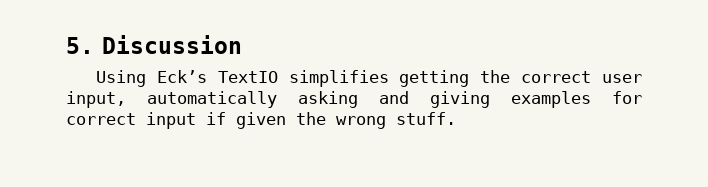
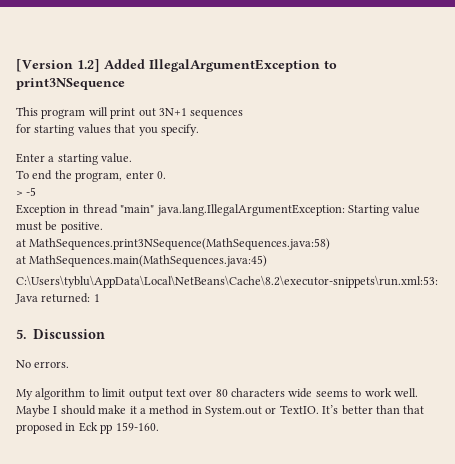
+ [Version 1.2] Added IllegalArgumentException to print3NSequence
+ This program will print out 3N+1 sequences
+ for starting values that you specify.
+ Enter a starting value.
+ To end the program, enter 0.
+ > -5
+ Exception in thread "main" java.lang.IllegalArgumentException: Starting value must be positive.
+ at MathSequences.print3NSequence(MathSequences.java:58)
+ at MathSequences.main(MathSequences.java:45)
+ C:\Users\tyblu\AppData\Local\NetBeans\Cache\8.2\executor-snippets\run.xml:53: Java returned: 1
  5. Discussion
- Using Eck’s TextIO simplifies getting the correct user input, automatically asking and giving examples for correct input if given the wrong stuff.
+ No errors.
+ My algorithm to limit output text over 80 characters wide seems to work well. Maybe I should make it a method in System.out or TextIO. It’s better than that proposed in Eck pp 159-160.

